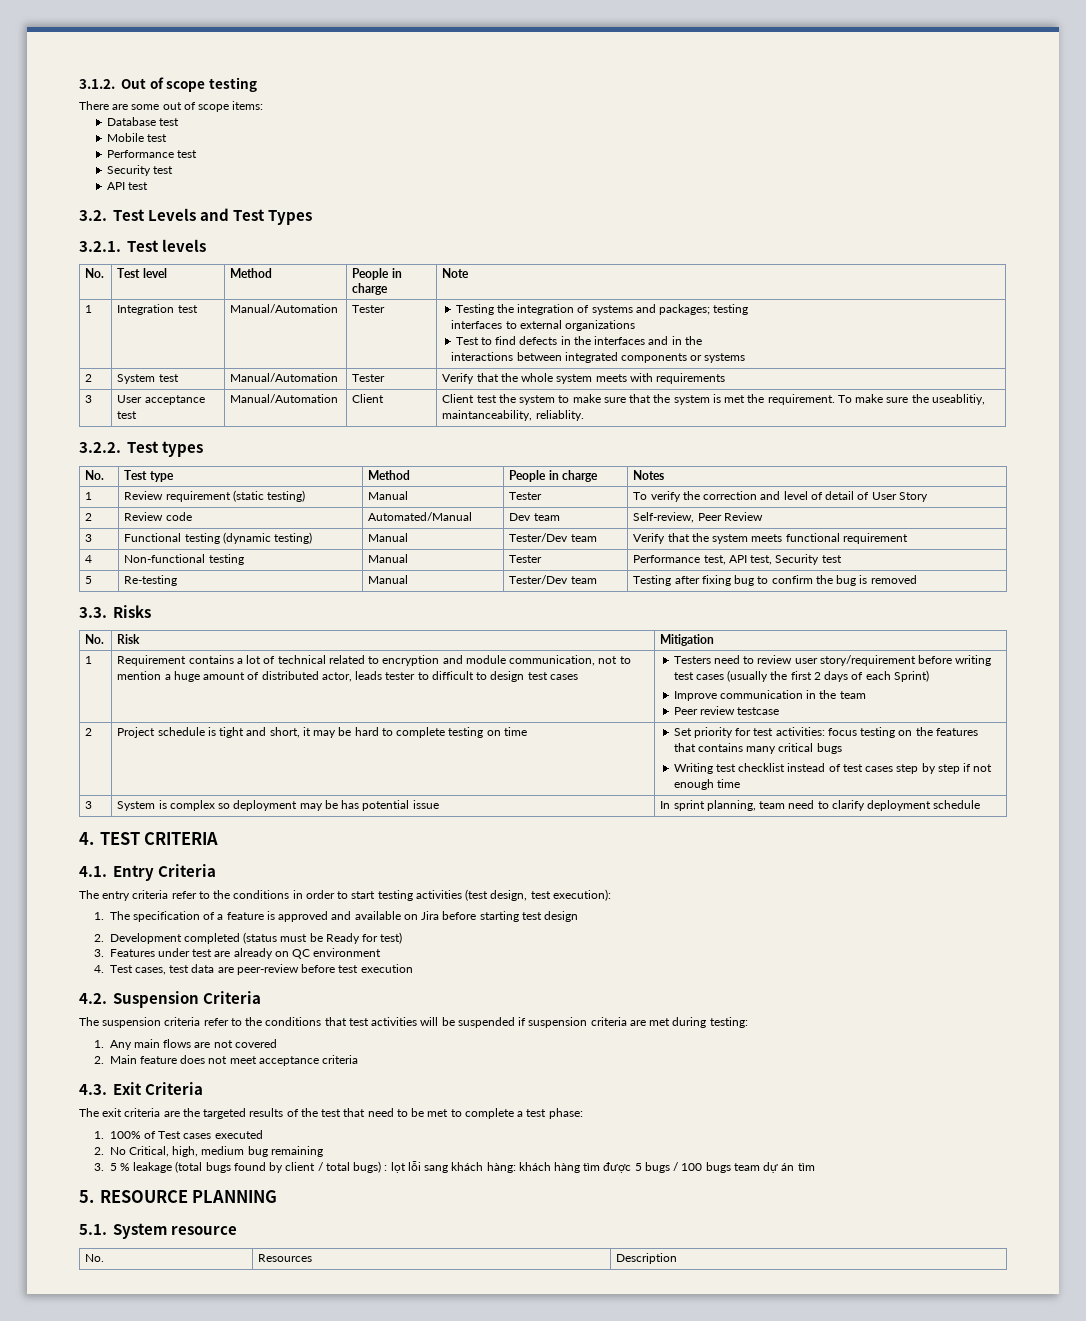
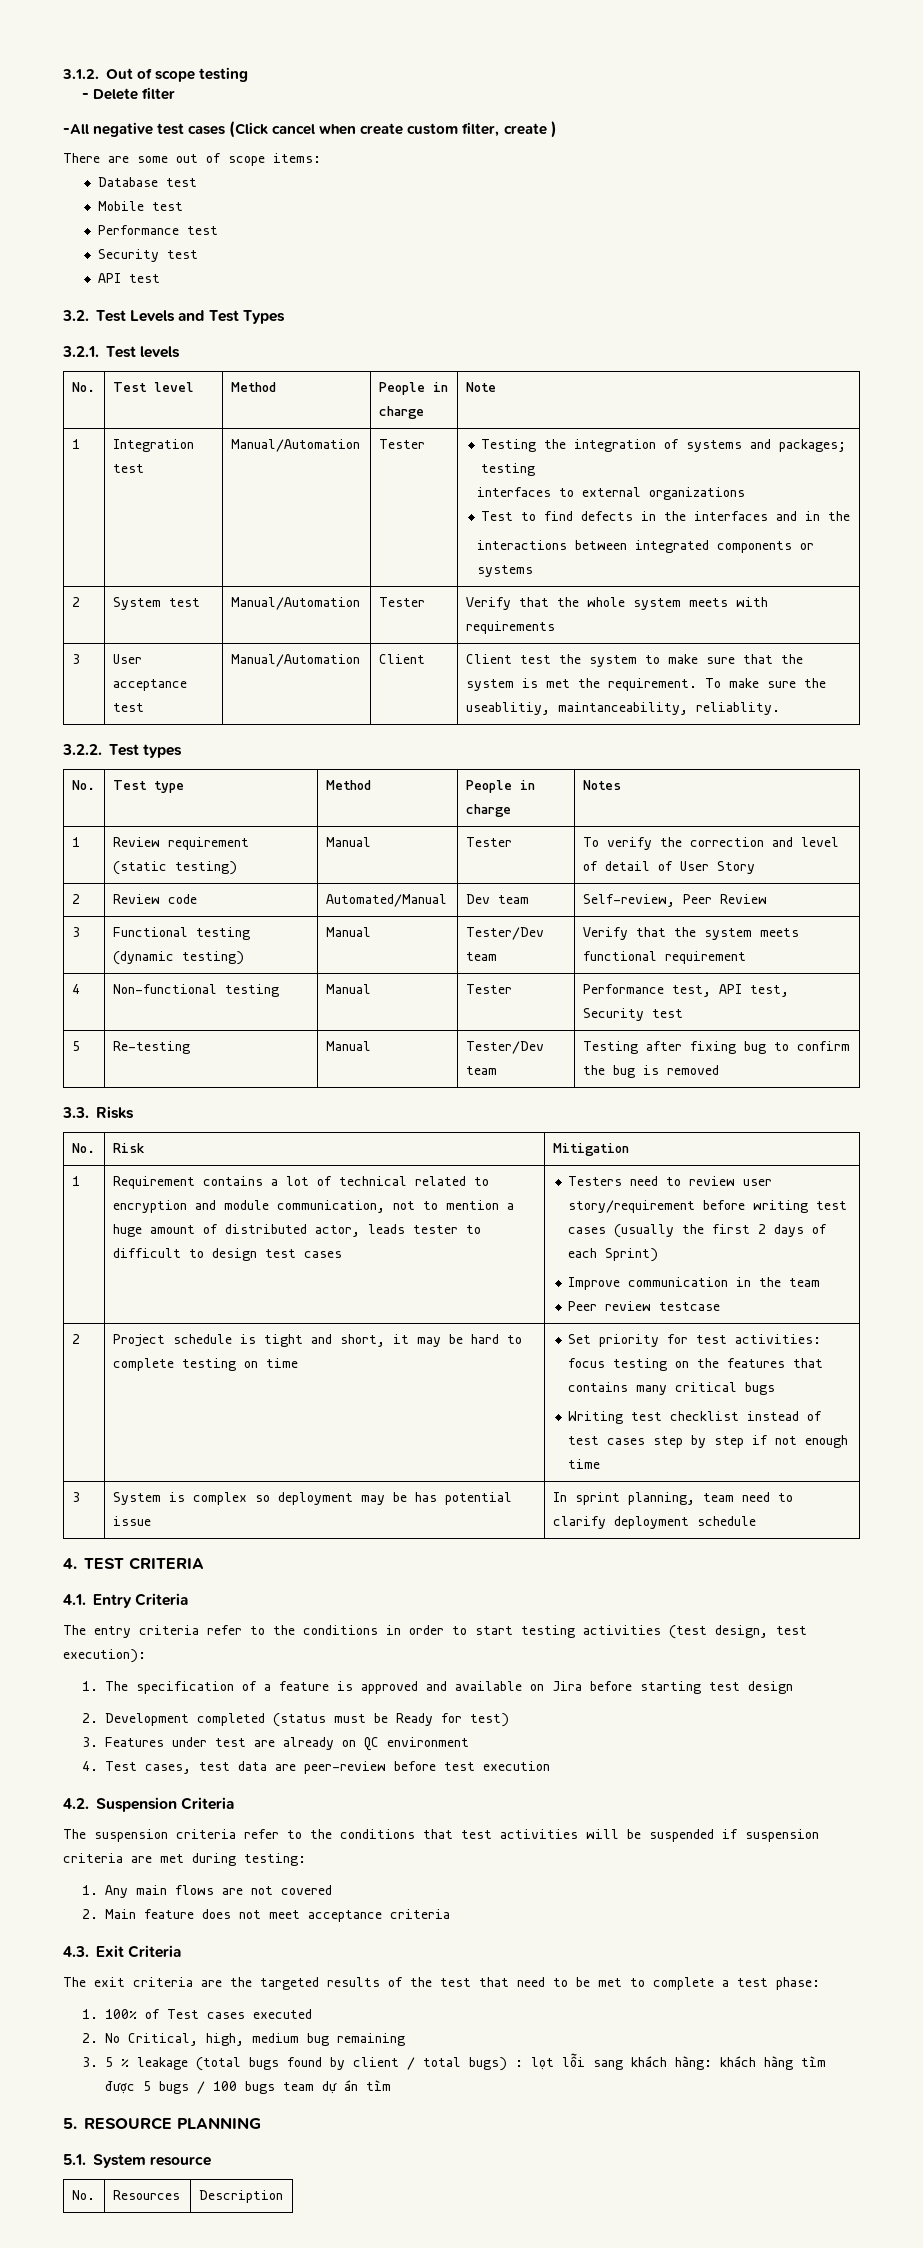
+ - Delete filter
+ -All negative test cases (Click cancel when create custom filter, create )

